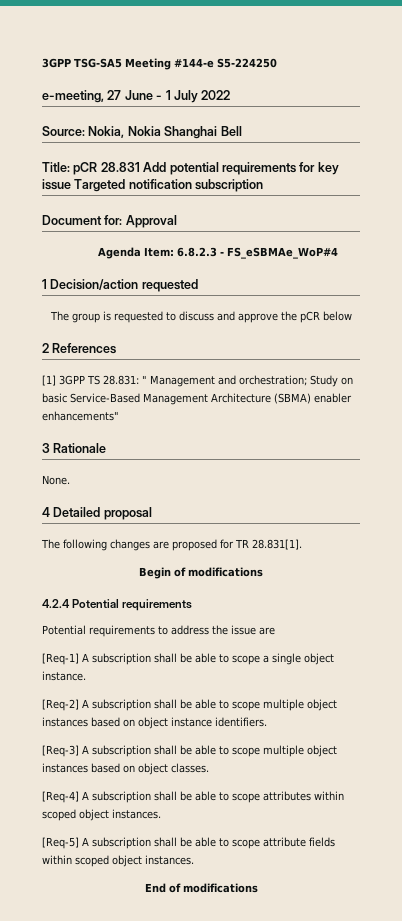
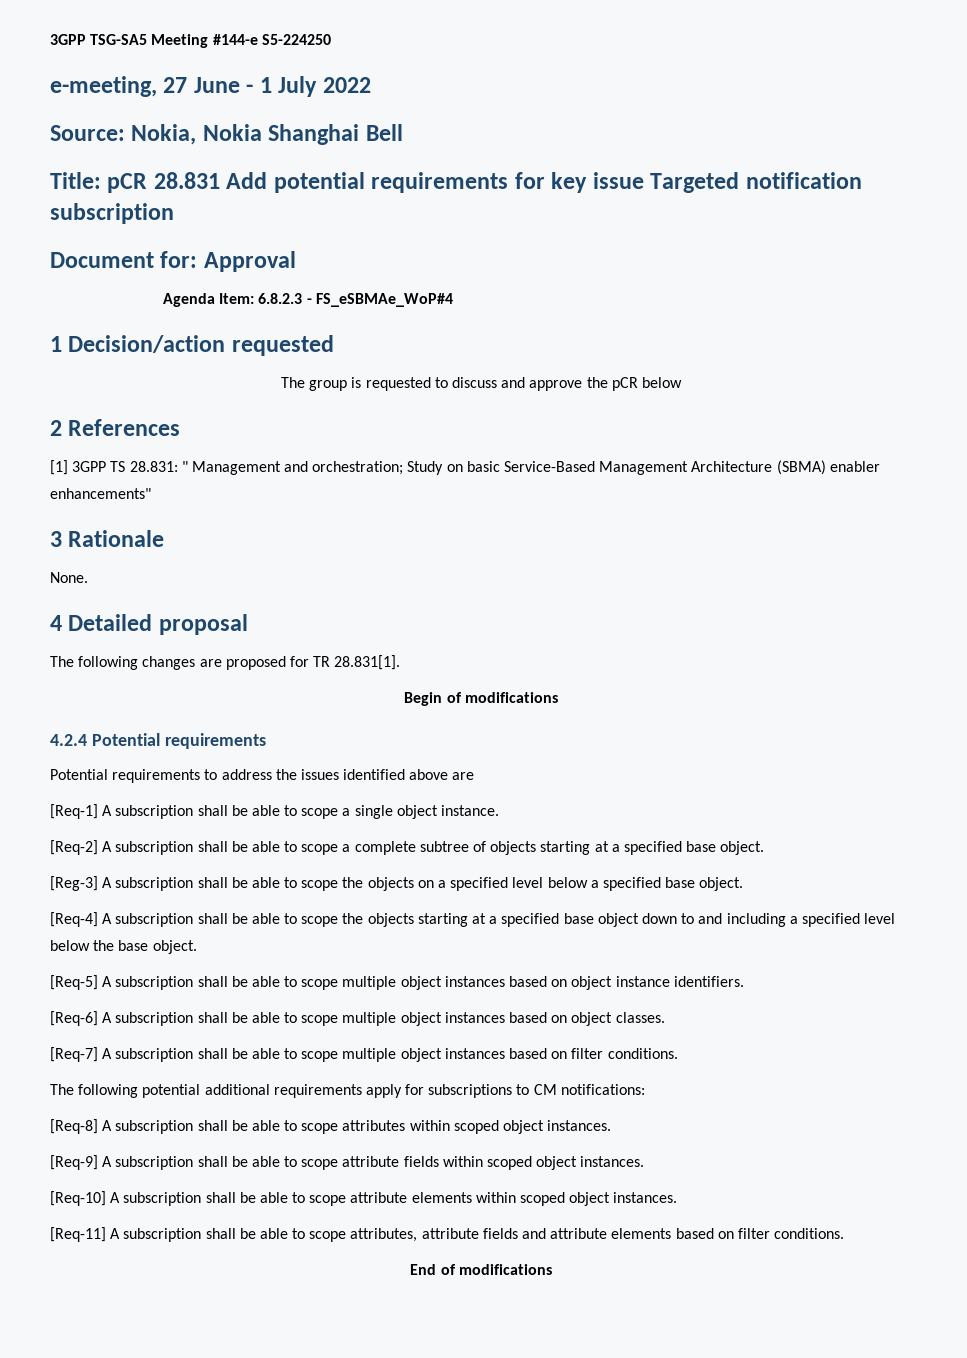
- Potential requirements to address the issue are
+ Potential requirements to address the issues identified above are
- [Req-2] A subscription shall be able to scope multiple object instances based on object instance identifiers.
+ [Req-2] A subscription shall be able to scope a complete subtree of objects starting at a specified base object.
+ [Reg-3] A subscription shall be able to scope the objects on a specified level below a specified base object.
+ [Req-4] A subscription shall be able to scope the objects starting at a specified base object down to and including a specified level below the base object.
+ [Req-5] A subscription shall be able to scope multiple object instances based on object instance identifiers.
- [Req-3] A subscription shall be able to scope multiple object instances based on object classes.
+ [Req-6] A subscription shall be able to scope multiple object instances based on object classes.
- [Req-4] A subscription shall be able to scope attributes within scoped object instances.
+ [Req-7] A subscription shall be able to scope multiple object instances based on filter conditions.
+ The following potential additional requirements apply for subscriptions to CM notifications:
+ [Req-8] A subscription shall be able to scope attributes within scoped object instances.
- [Req-5] A subscription shall be able to scope attribute fields within scoped object instances.
+ [Req-9] A subscription shall be able to scope attribute fields within scoped object instances.
+ [Req-10] A subscription shall be able to scope attribute elements within scoped object instances.
+ [Req-11] A subscription shall be able to scope attributes, attribute fields and attribute elements based on filter conditions.

